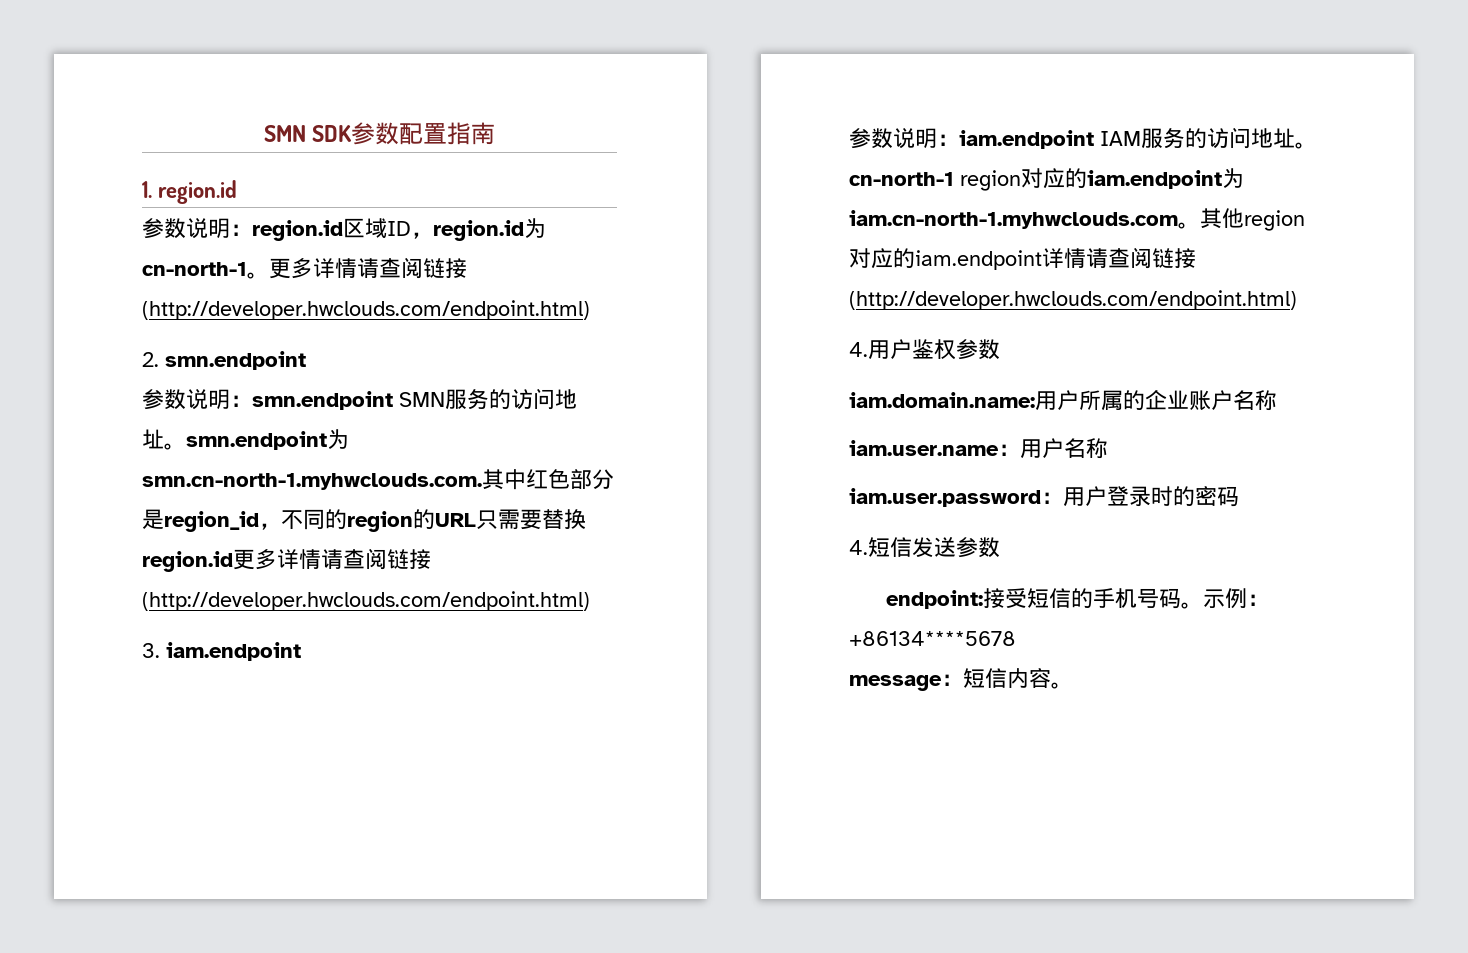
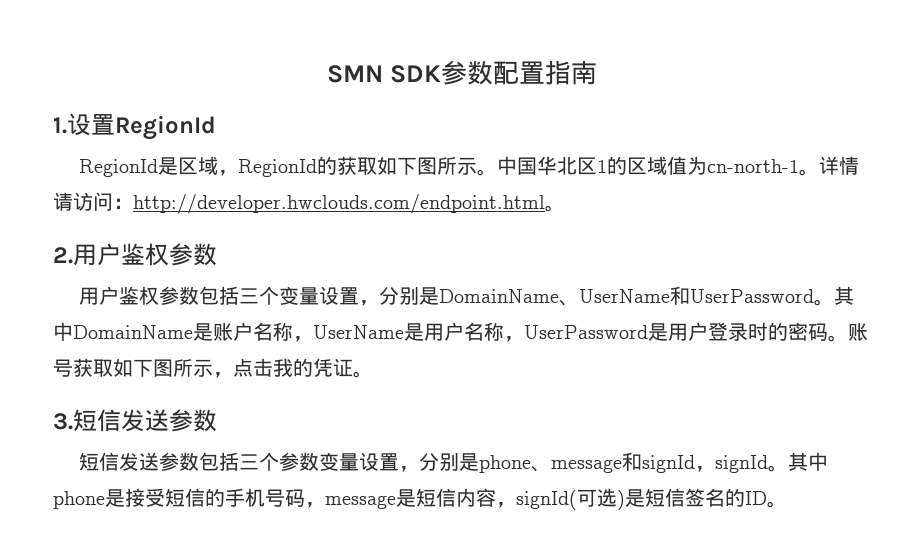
- 1. region.id
- 参数说明：region.id区域ID，region.id为cn-north-1。更多详情请查阅链接(http://developer.hwclouds.com/endpoint.html)
- 2. smn.endpoint
- 参数说明：smn.endpoint SMN服务的访问地址。smn.endpoint为smn.cn-north-1.myhwclouds.com.其中红色部分是region_id，不同的region的URL只需要替换region.id更多详情请查阅链接(http://developer.hwclouds.com/endpoint.html)
- 3. iam.endpoint
- 参数说明：iam.endpoint IAM服务的访问地址。cn-north-1 region对应的iam.endpoint为iam.cn-north-1.myhwclouds.com。其他region对应的iam.endpoint详情请查阅链接(http://developer.hwclouds.com/endpoint.html)
- 4.用户鉴权参数
- iam.domain.name:用户所属的企业账户名称
- iam.user.name：用户名称
- iam.user.password：用户登录时的密码
- 4.短信发送参数
- endpoint:接受短信的手机号码。示例：+86134****5678
- message：短信内容。
+ 1.设置RegionId
+ RegionId是区域，RegionId的获取如下图所示。中国华北区1的区域值为cn-north-1。详情请访问：http://developer.hwclouds.com/endpoint.html。
+ 2.用户鉴权参数
+ 用户鉴权参数包括三个变量设置，分别是DomainName、UserName和UserPassword。其中DomainName是账户名称，UserName是用户名称，UserPassword是用户登录时的密码。账号获取如下图所示，点击我的凭证。
+ 3.短信发送参数
+ 短信发送参数包括三个参数变量设置，分别是phone、message和signId，signId。其中phone是接受短信的手机号码，message是短信内容，signId(可选)是短信签名的ID。

